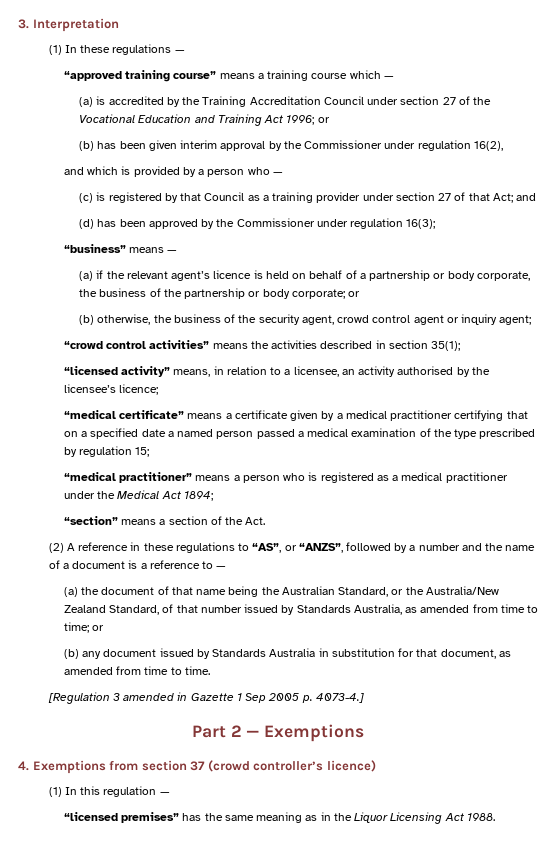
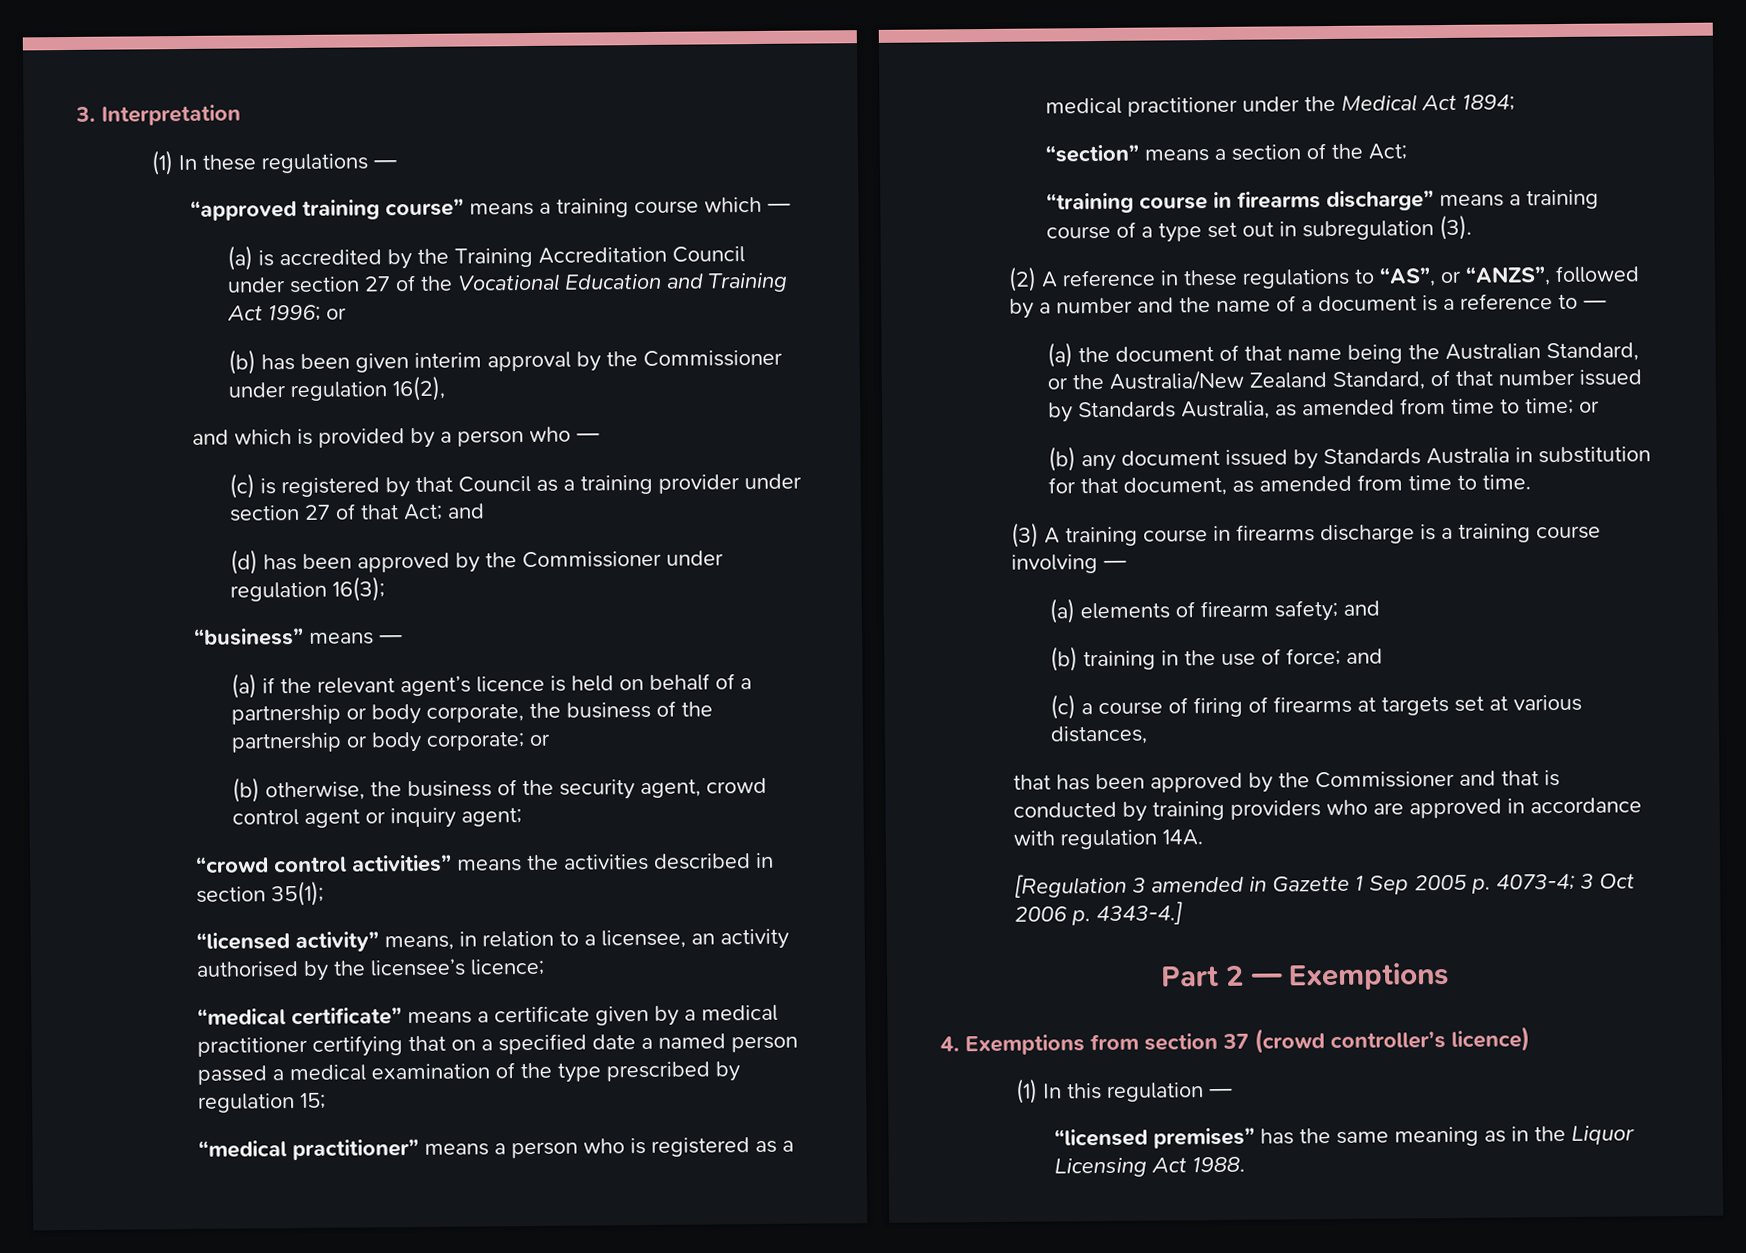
- “section” means a section of the Act.
+ “section” means a section of the Act;
+ “training course in firearms discharge” means a training course of a type set out in subregulation (3).
+ (3) A training course in firearms discharge is a training course involving —
+ (a) elements of firearm safety; and
+ (b) training in the use of force; and
+ (c) a course of firing of firearms at targets set at various distances,
+ that has been approved by the Commissioner and that is conducted by training providers who are approved in accordance with regulation 14A.
- [Regulation 3 amended in Gazette 1 Sep 2005 p. 4073-4.]
+ [Regulation 3 amended in Gazette 1 Sep 2005 p. 4073-4; 3 Oct 2006 p. 4343-4.]

